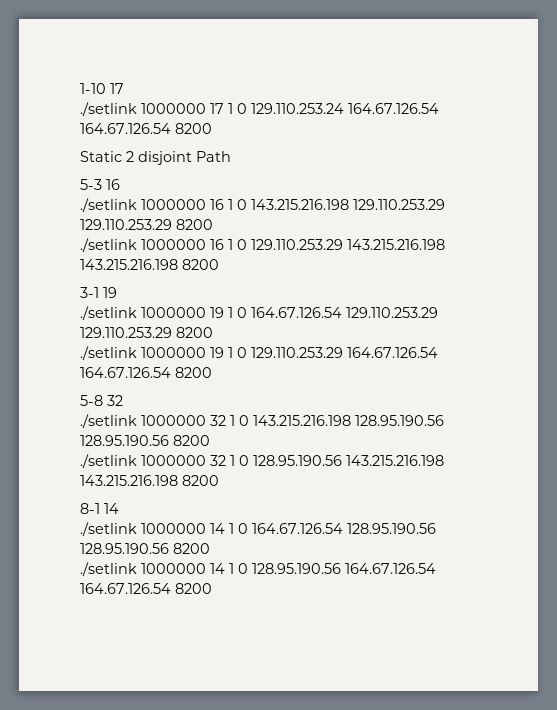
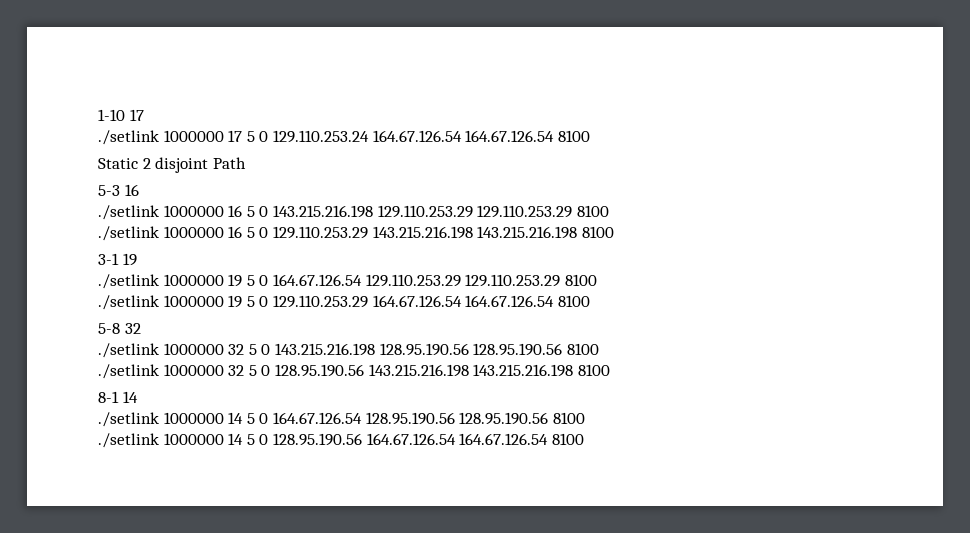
- ./setlink 1000000 17 1 0 129.110.253.24 164.67.126.54 164.67.126.54 8200
+ ./setlink 1000000 17 5 0 129.110.253.24 164.67.126.54 164.67.126.54 8100
- ./setlink 1000000 16 1 0 143.215.216.198 129.110.253.29 129.110.253.29 8200
- ./setlink 1000000 16 1 0 129.110.253.29 143.215.216.198 143.215.216.198 8200
+ ./setlink 1000000 16 5 0 143.215.216.198 129.110.253.29 129.110.253.29 8100
+ ./setlink 1000000 16 5 0 129.110.253.29 143.215.216.198 143.215.216.198 8100
- ./setlink 1000000 19 1 0 164.67.126.54 129.110.253.29 129.110.253.29 8200
- ./setlink 1000000 19 1 0 129.110.253.29 164.67.126.54 164.67.126.54 8200
+ ./setlink 1000000 19 5 0 164.67.126.54 129.110.253.29 129.110.253.29 8100
+ ./setlink 1000000 19 5 0 129.110.253.29 164.67.126.54 164.67.126.54 8100
- ./setlink 1000000 32 1 0 143.215.216.198 128.95.190.56 128.95.190.56 8200
- ./setlink 1000000 32 1 0 128.95.190.56 143.215.216.198 143.215.216.198 8200
+ ./setlink 1000000 32 5 0 143.215.216.198 128.95.190.56 128.95.190.56 8100
+ ./setlink 1000000 32 5 0 128.95.190.56 143.215.216.198 143.215.216.198 8100
- ./setlink 1000000 14 1 0 164.67.126.54 128.95.190.56 128.95.190.56 8200
- ./setlink 1000000 14 1 0 128.95.190.56 164.67.126.54 164.67.126.54 8200
+ ./setlink 1000000 14 5 0 164.67.126.54 128.95.190.56 128.95.190.56 8100
+ ./setlink 1000000 14 5 0 128.95.190.56 164.67.126.54 164.67.126.54 8100

